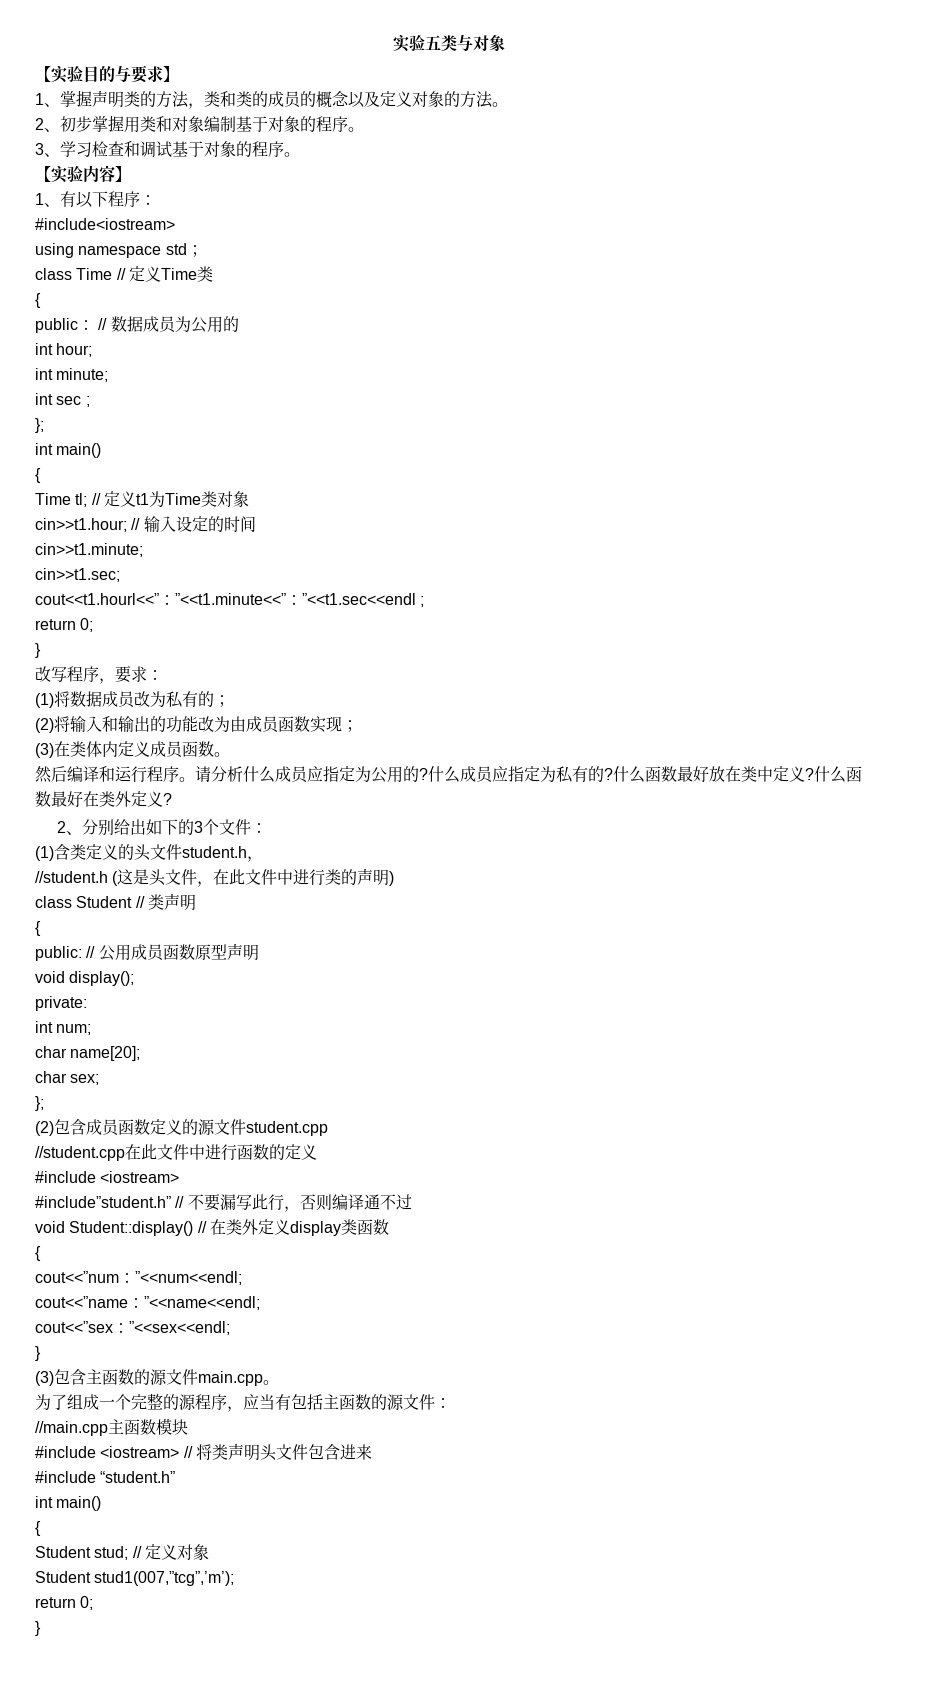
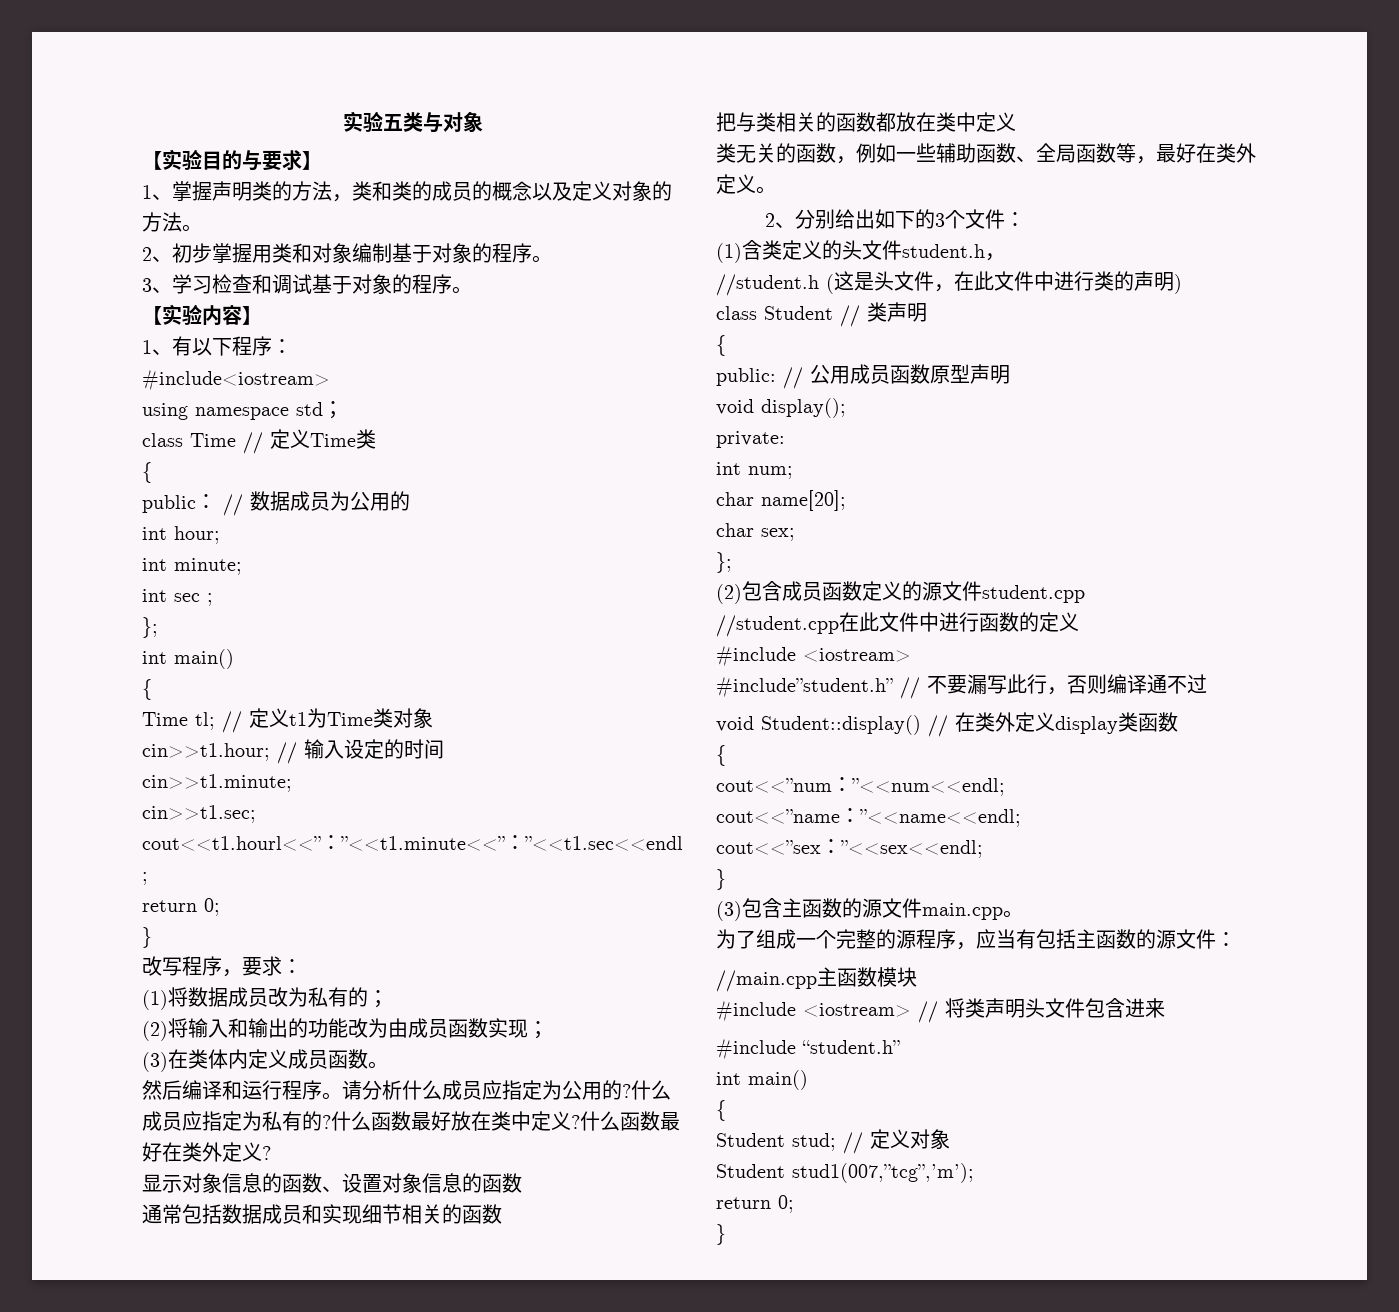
+ 显示对象信息的函数、设置对象信息的函数
+ 通常包括数据成员和实现细节相关的函数
+ 把与类相关的函数都放在类中定义
+ 类无关的函数，例如一些辅助函数、全局函数等，最好在类外定义。

